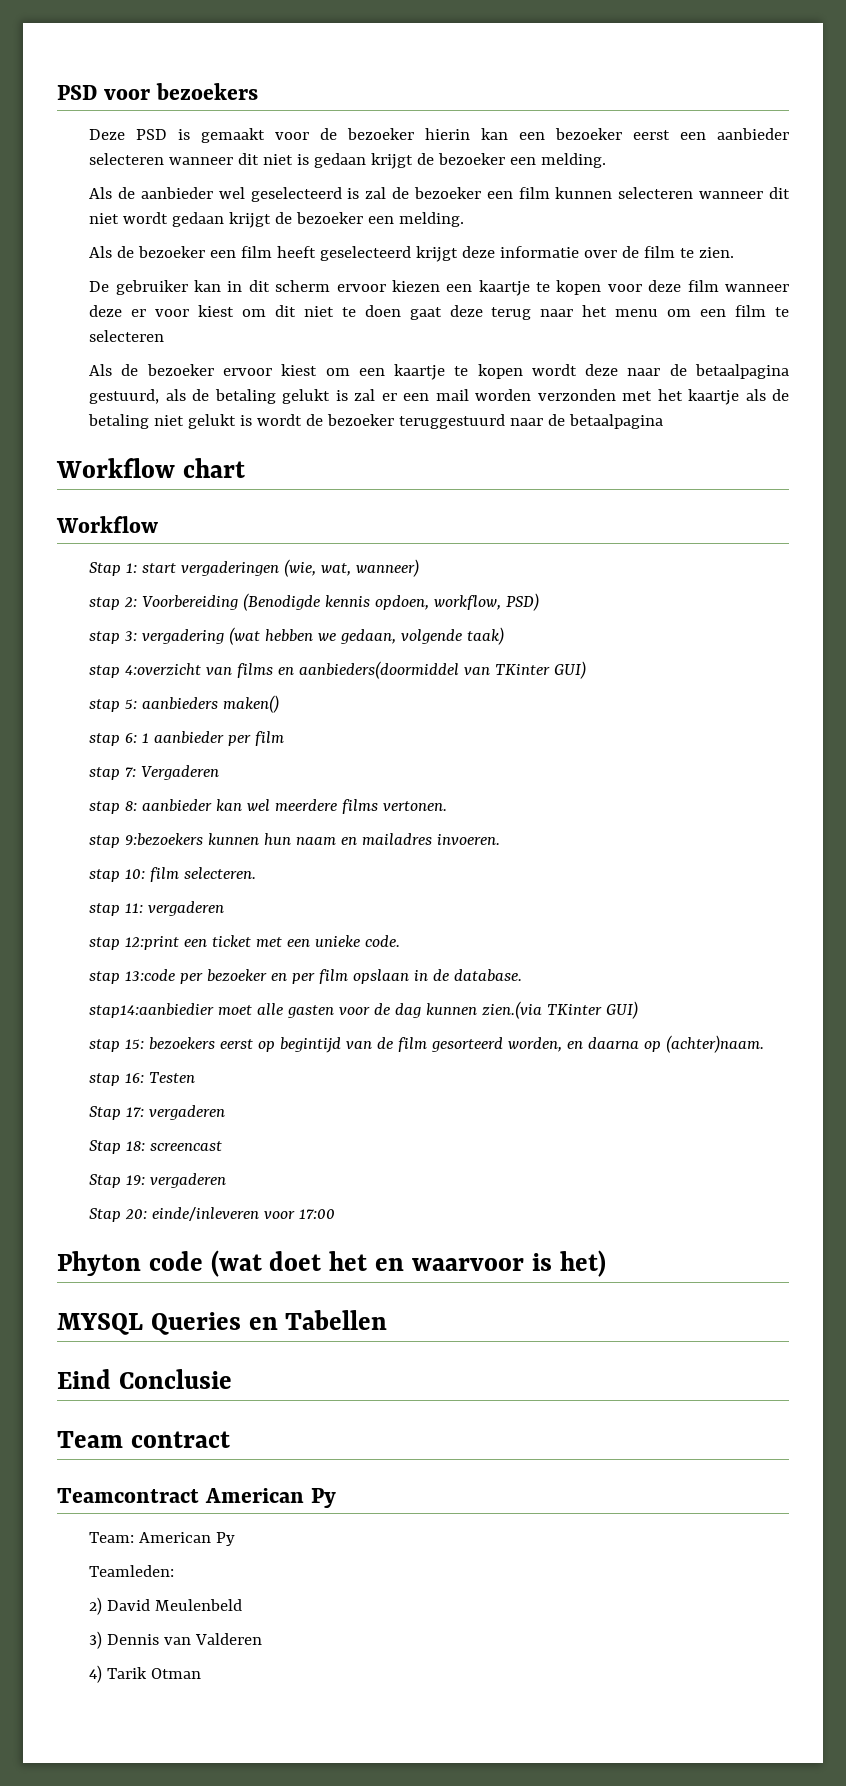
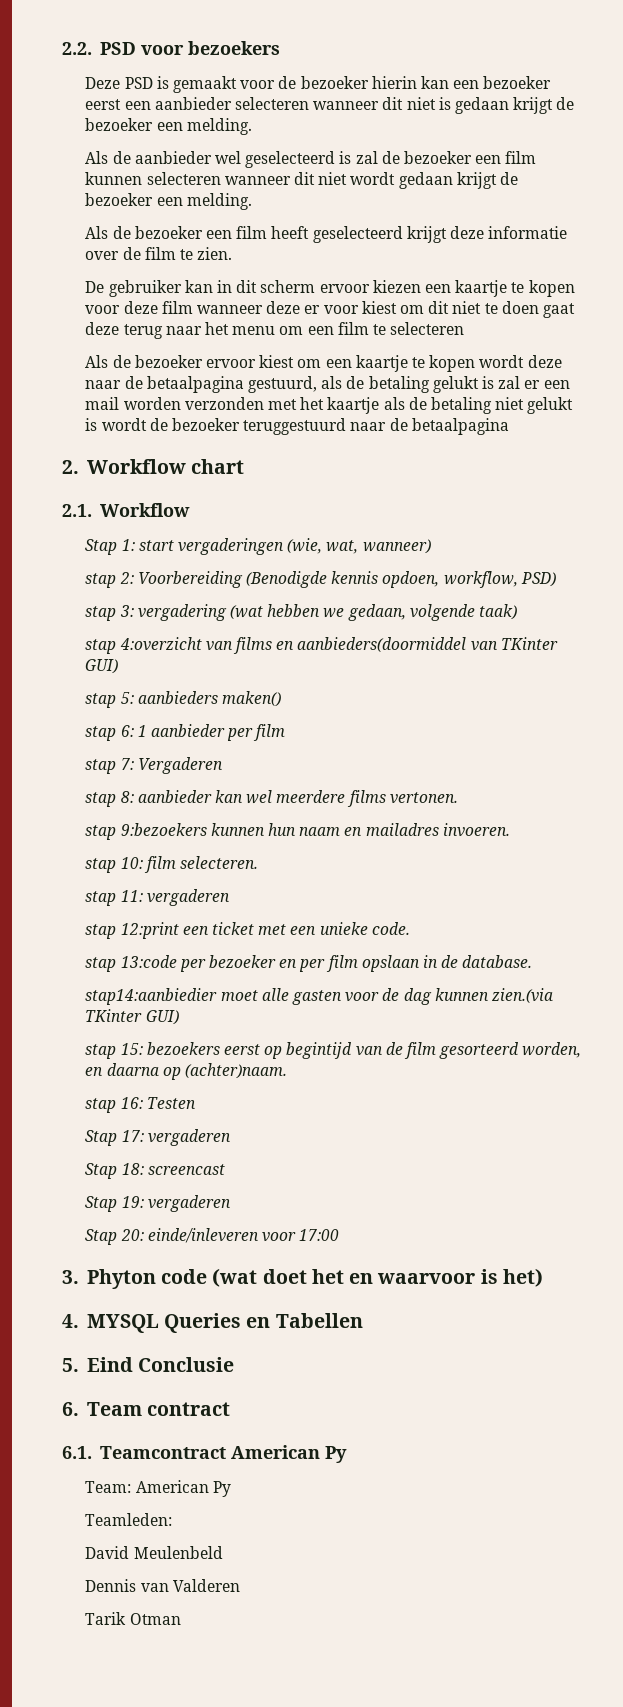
- PSD voor bezoekers
+ 2.2. PSD voor bezoekers
- Workflow chart
- Workflow
+ 2. Workflow chart
+ 2.1. Workflow
- Phyton code (wat doet het en waarvoor is het)
+ 3. Phyton code (wat doet het en waarvoor is het)
- MYSQL Queries en Tabellen
+ 4. MYSQL Queries en Tabellen
- Eind Conclusie
+ 5. Eind Conclusie
- Team contract
+ 6. Team contract
- Teamcontract American Py
+ 6.1. Teamcontract American Py
- 2) David Meulenbeld
+ David Meulenbeld
- 3) Dennis van Valderen
+ Dennis van Valderen
- 4) Tarik Otman
+ Tarik Otman

